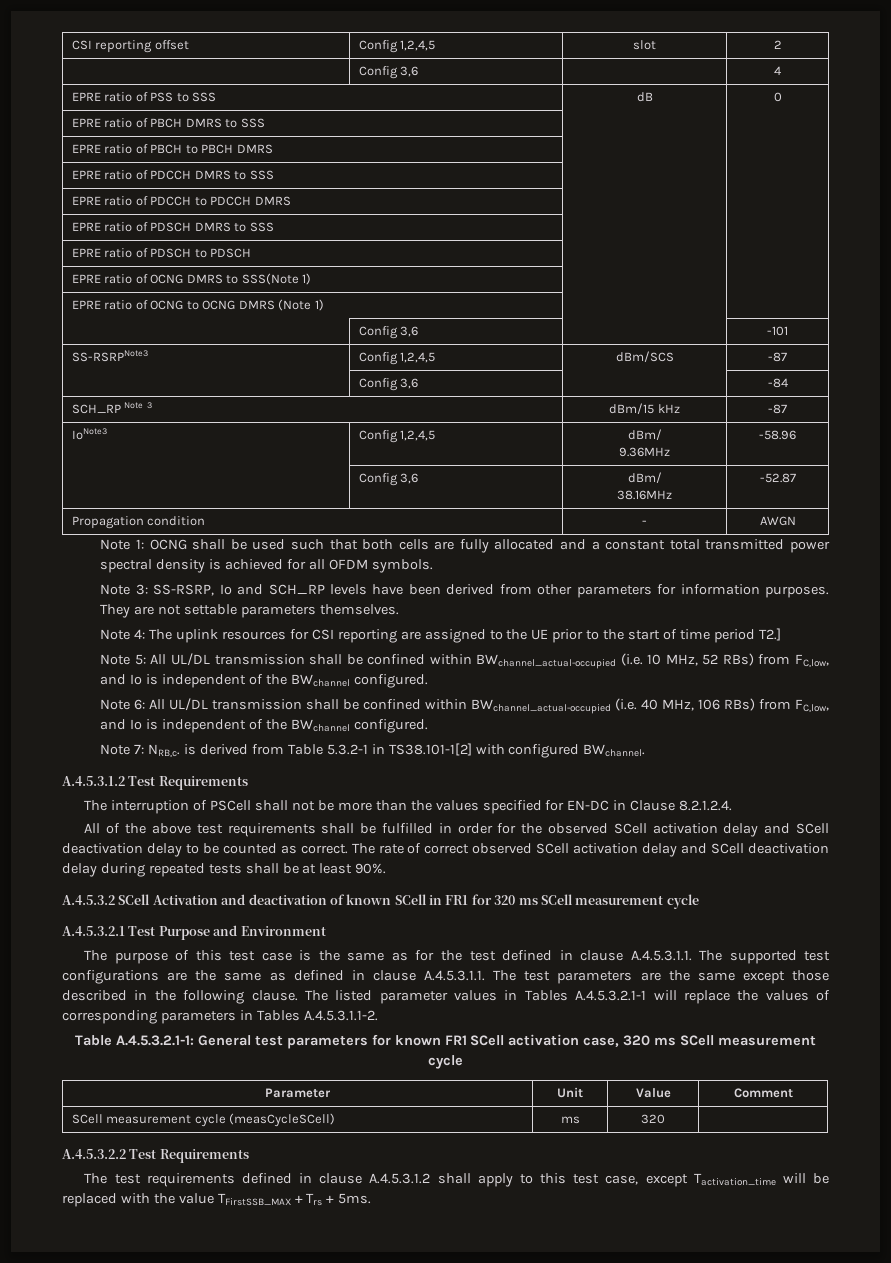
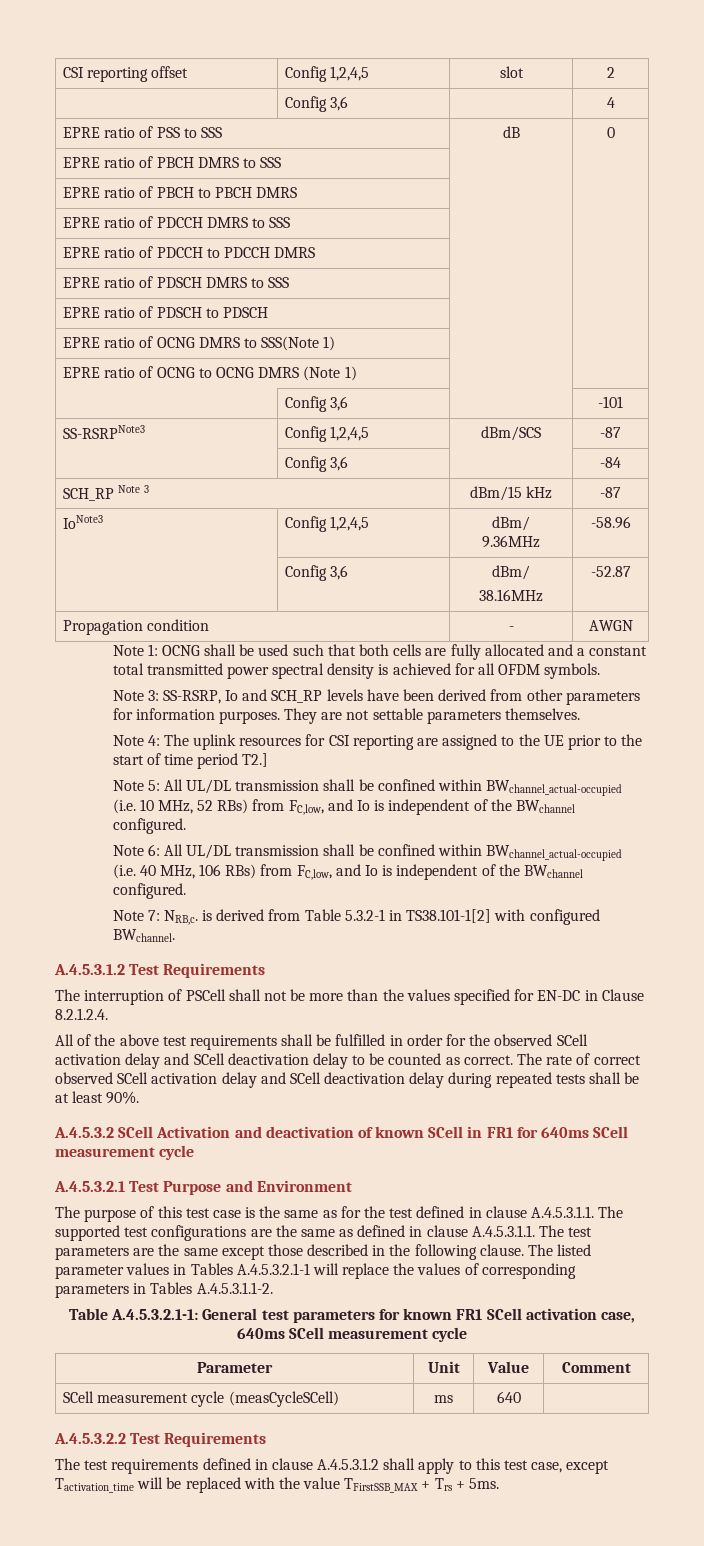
- A.4.5.3.2 SCell Activation and deactivation of known SCell in FR1 for 320 ms SCell measurement cycle
+ A.4.5.3.2 SCell Activation and deactivation of known SCell in FR1 for 640ms SCell measurement cycle
- Table A.4.5.3.2.1-1: General test parameters for known FR1 SCell activation case, 320 ms SCell measurement cycle
+ Table A.4.5.3.2.1-1: General test parameters for known FR1 SCell activation case, 640ms SCell measurement cycle
- SCell measurement cycle (measCycleSCell) | ms | 320 |
+ SCell measurement cycle (measCycleSCell) | ms | 640 |

